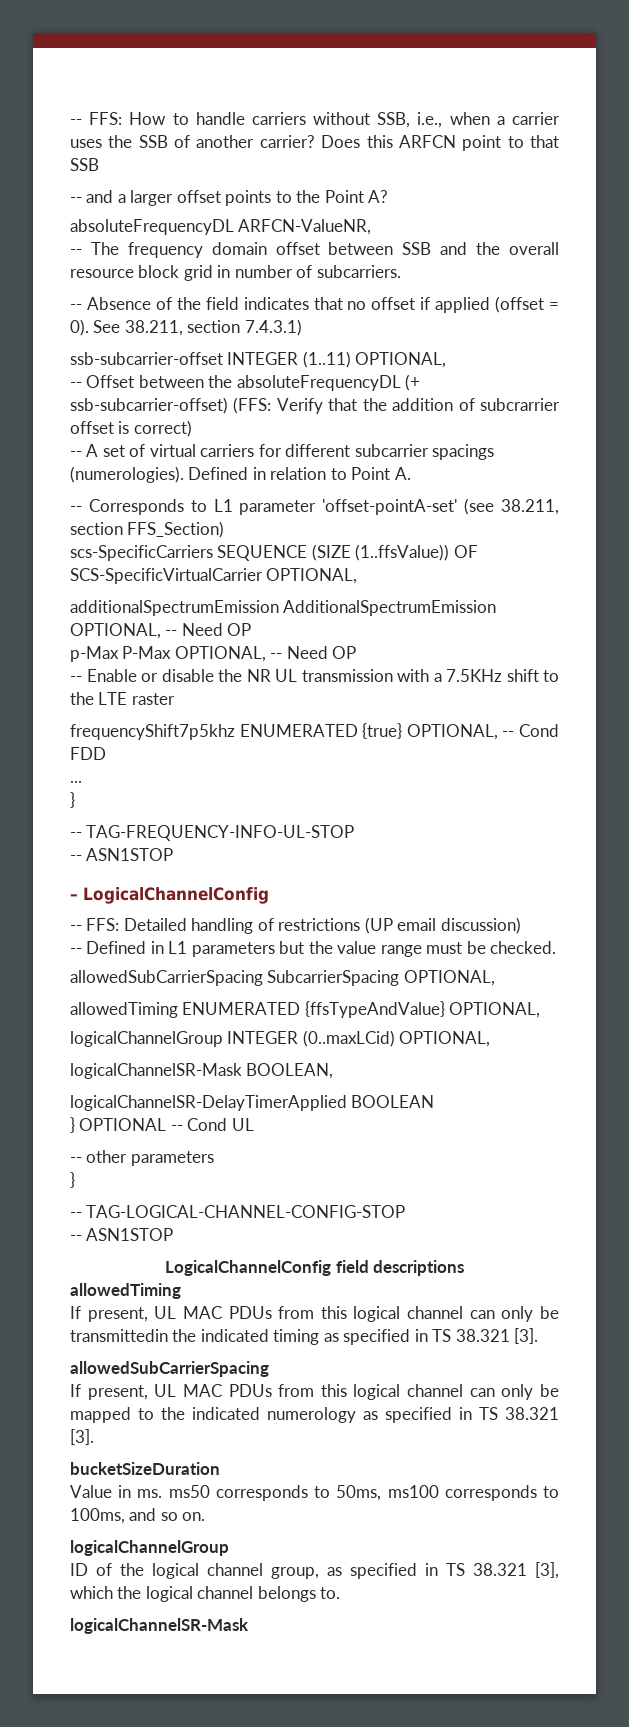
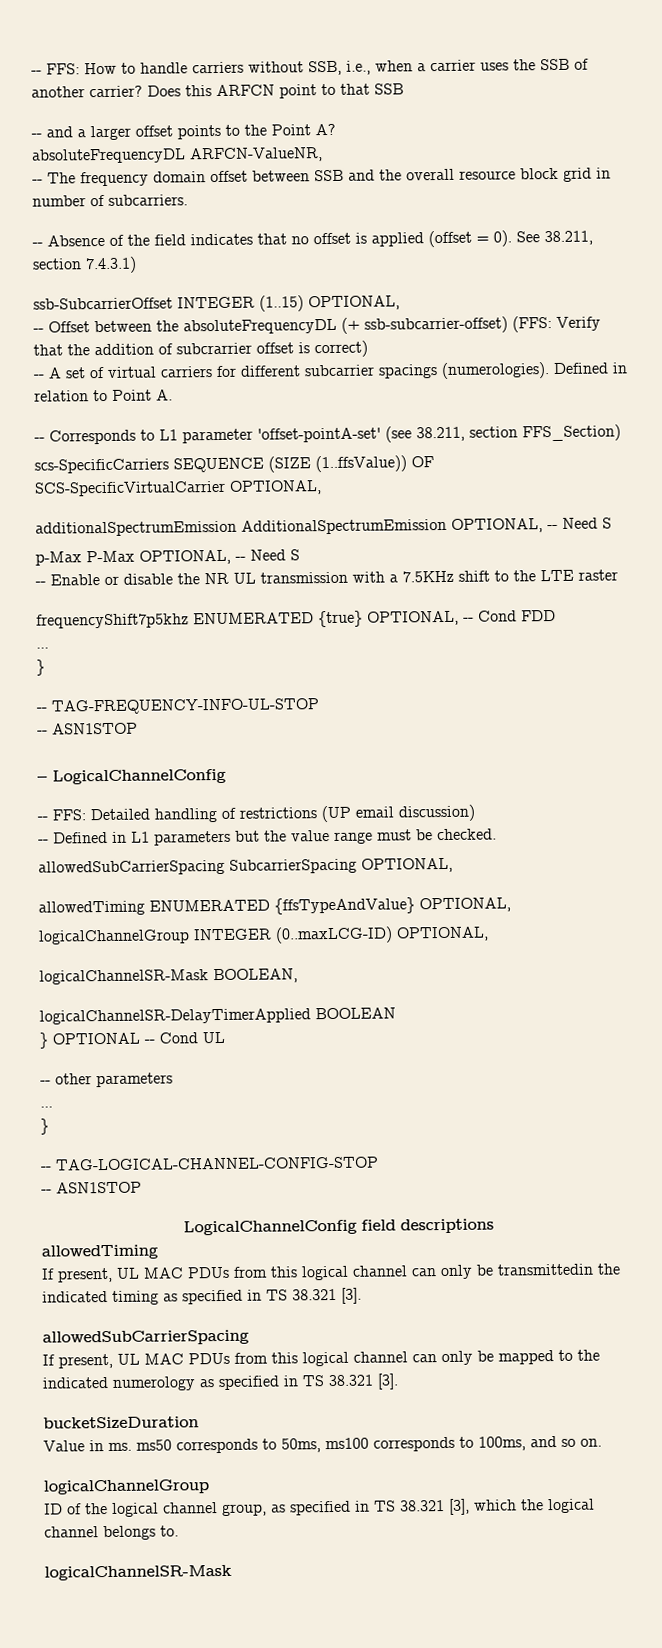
- -- Absence of the field indicates that no offset if applied (offset = 0).
+ -- Absence of the field indicates that no offset is applied (offset = 0).
- ssb-subcarrier-offset INTEGER (1..11) OPTIONAL,
+ ssb-SubcarrierOffset INTEGER (1..15) OPTIONAL,
- additionalSpectrumEmission AdditionalSpectrumEmission OPTIONAL, -- Need OP
+ additionalSpectrumEmission AdditionalSpectrumEmission OPTIONAL, -- Need S
- p-Max P-Max OPTIONAL, -- Need OP
+ p-Max P-Max OPTIONAL, -- Need S
- logicalChannelGroup INTEGER (0..maxLCid) OPTIONAL,
+ logicalChannelGroup INTEGER (0..maxLCG-ID) OPTIONAL,
  -- other parameters
+ ...

